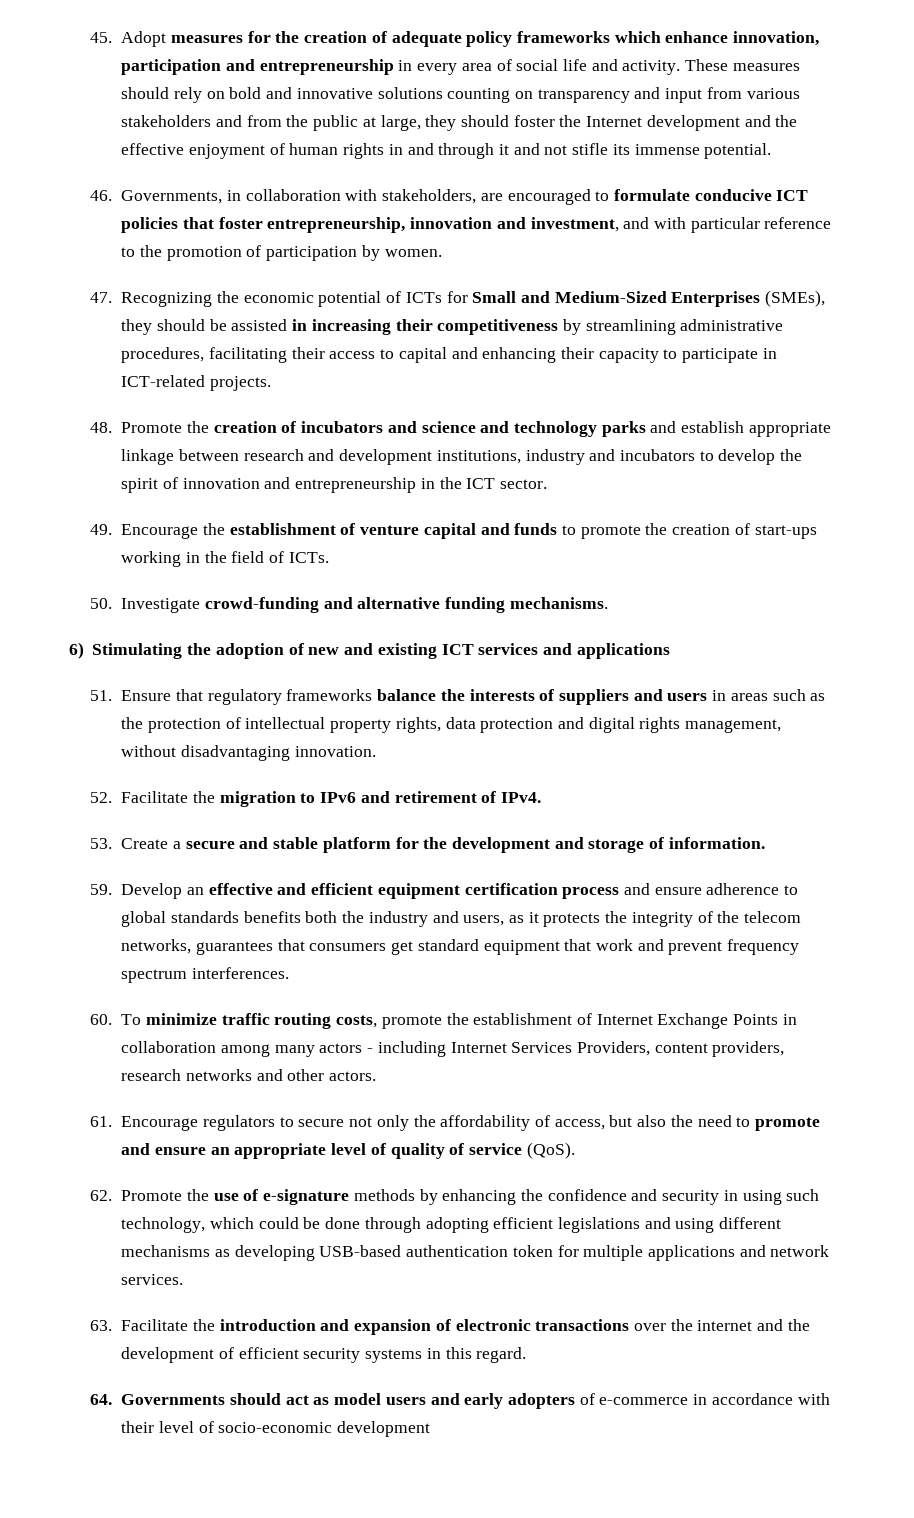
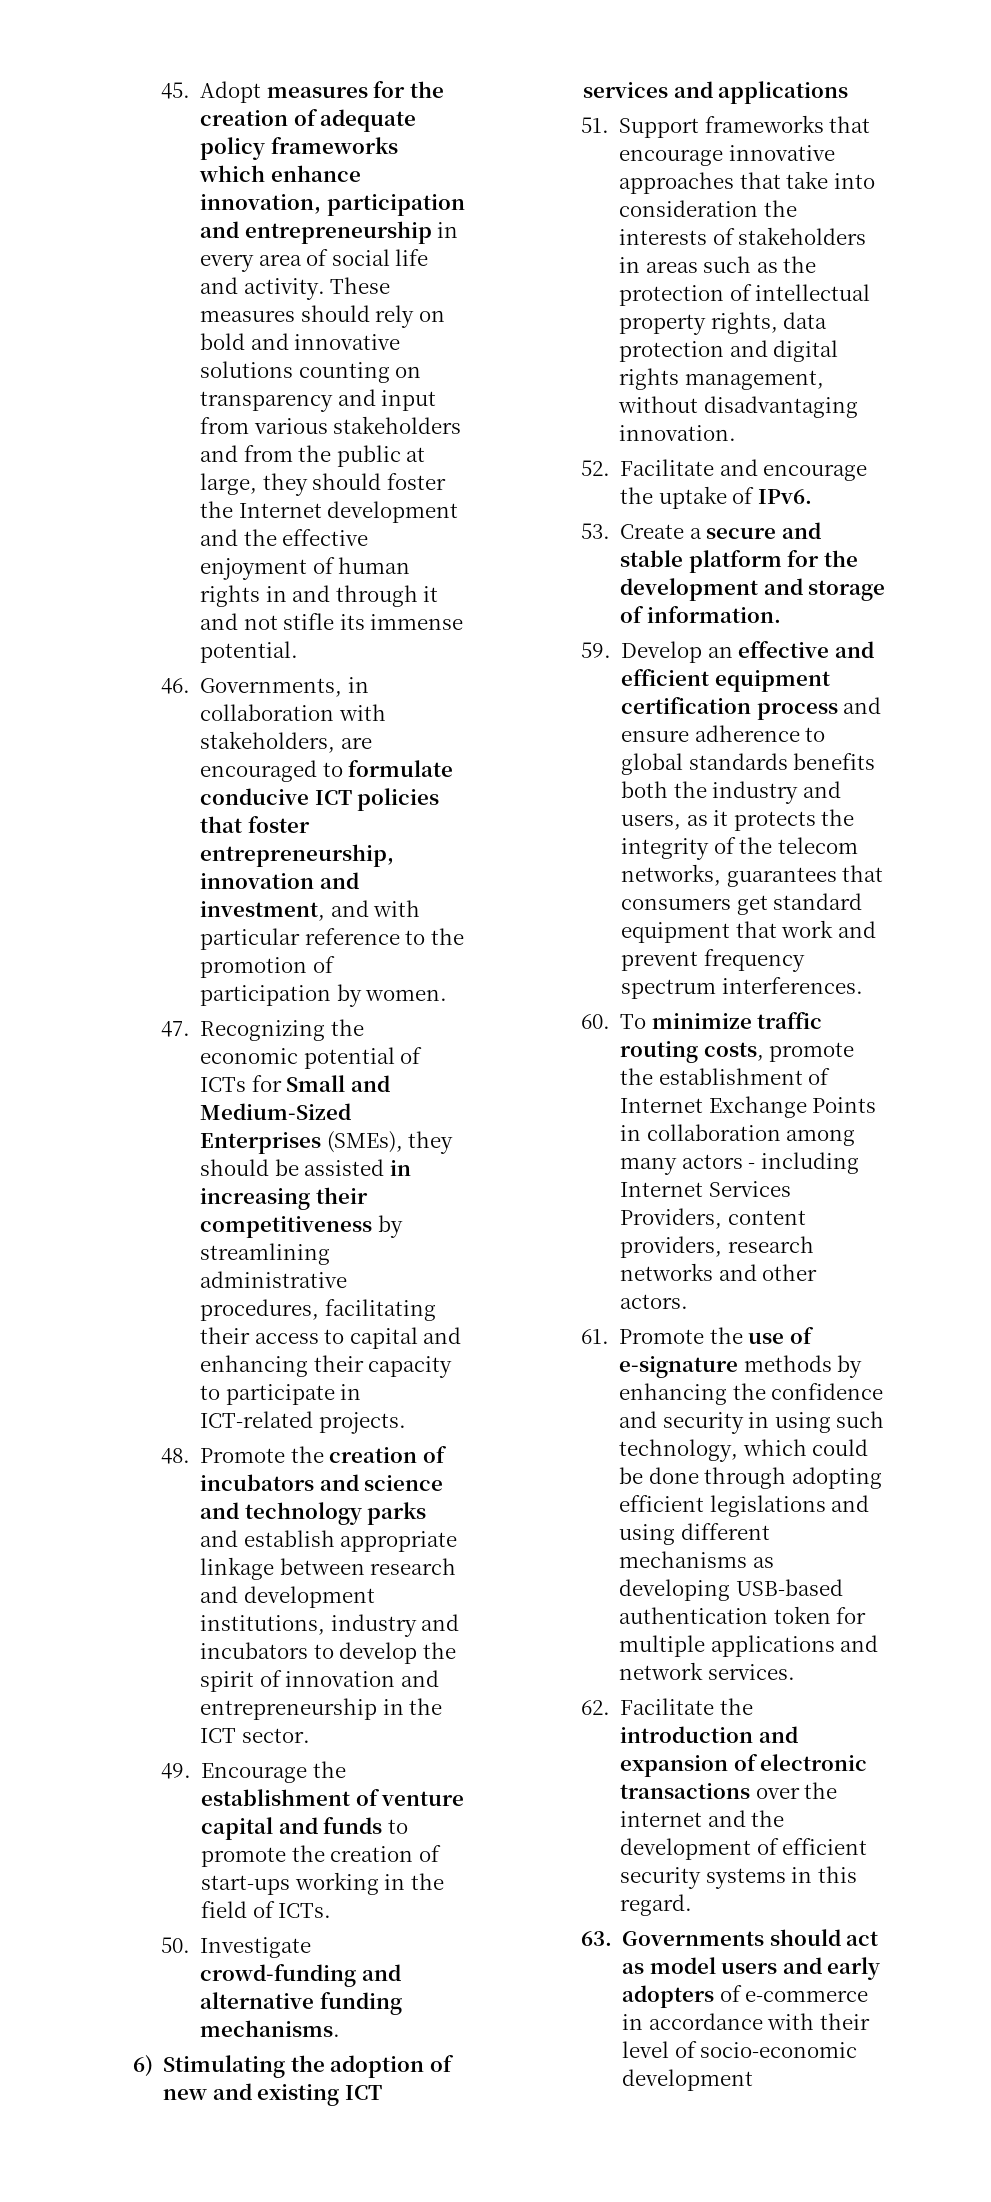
- 51. Ensure that regulatory frameworks balance the interests of suppliers and users in areas such as the protection of intellectual property rights, data protection and digital rights management, without disadvantaging innovation.
+ 51. Support frameworks that encourage innovative approaches that take into consideration the interests of stakeholders in areas such as the protection of intellectual property rights, data protection and digital rights management, without disadvantaging innovation.
- 52. Facilitate the migration to IPv6 and retirement of IPv4.
+ 52. Facilitate and encourage the uptake of IPv6.
- 61. Encourage regulators to secure not only the affordability of access, but also the need to promote and ensure an appropriate level of quality of service (QoS).
- 62. Promote the use of e-signature methods by enhancing the confidence and security in using such technology, which could be done through adopting efficient legislations and using different mechanisms as developing USB-based authentication token for multiple applications and network services.
+ 61. Promote the use of e-signature methods by enhancing the confidence and security in using such technology, which could be done through adopting efficient legislations and using different mechanisms as developing USB-based authentication token for multiple applications and network services.
- 63. Facilitate the introduction and expansion of electronic transactions over the internet and the development of efficient security systems in this regard.
+ 62. Facilitate the introduction and expansion of electronic transactions over the internet and the development of efficient security systems in this regard.
- 64. Governments should act as model users and early adopters of e-commerce in accordance with their level of socio-economic development
+ 63. Governments should act as model users and early adopters of e-commerce in accordance with their level of socio-economic development

